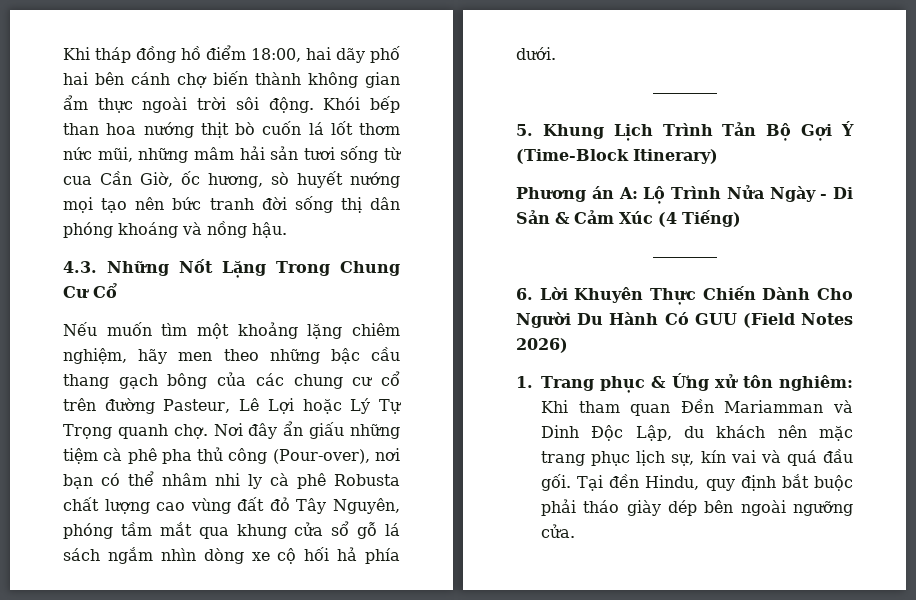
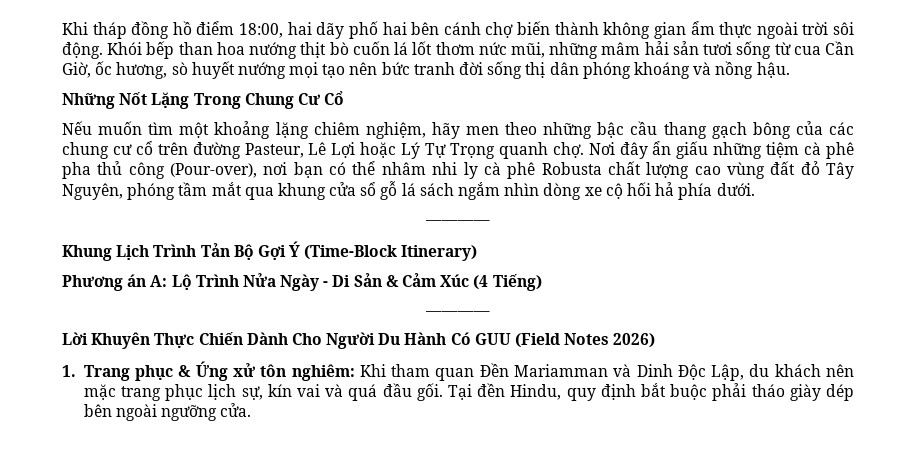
- 4.3. Những Nốt Lặng Trong Chung Cư Cổ
+ Những Nốt Lặng Trong Chung Cư Cổ
- 5. Khung Lịch Trình Tản Bộ Gợi Ý (Time-Block Itinerary)
+ Khung Lịch Trình Tản Bộ Gợi Ý (Time-Block Itinerary)
- 6. Lời Khuyên Thực Chiến Dành Cho Người Du Hành Có GUU (Field Notes 2026)
+ Lời Khuyên Thực Chiến Dành Cho Người Du Hành Có GUU (Field Notes 2026)

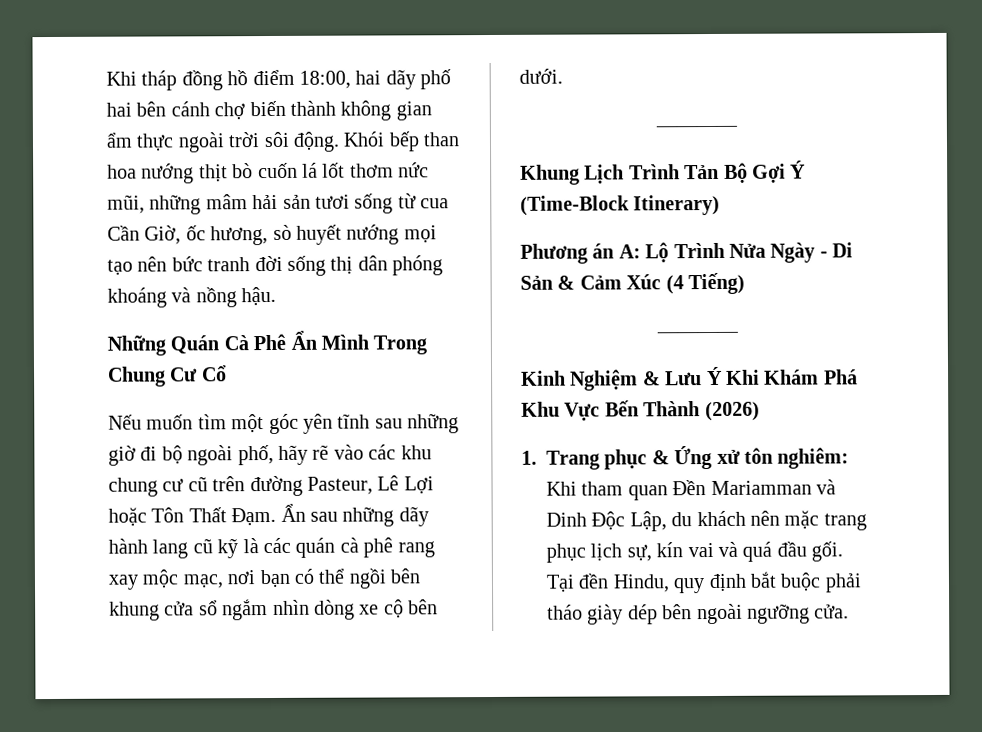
- Những Nốt Lặng Trong Chung Cư Cổ
+ Những Quán Cà Phê Ẩn Mình Trong Chung Cư Cổ
- Nếu muốn tìm một khoảng lặng chiêm nghiệm, hãy men theo những bậc cầu thang gạch bông của các chung cư cổ trên đường Pasteur, Lê Lợi hoặc Lý Tự Trọng quanh chợ. Nơi đây ẩn giấu những tiệm cà phê pha thủ công (Pour-over), nơi bạn có thể nhâm nhi ly cà phê Robusta chất lượng cao vùng đất đỏ Tây Nguyên, phóng tầm mắt qua khung cửa sổ gỗ lá sách ngắm nhìn dòng xe cộ hối hả phía dưới.
+ Nếu muốn tìm một góc yên tĩnh sau những giờ đi bộ ngoài phố, hãy rẽ vào các khu chung cư cũ trên đường Pasteur, Lê Lợi hoặc Tôn Thất Đạm. Ẩn sau những dãy hành lang cũ kỹ là các quán cà phê rang xay mộc mạc, nơi bạn có thể ngồi bên khung cửa sổ ngắm nhìn dòng xe cộ bên dưới.
- Lời Khuyên Thực Chiến Dành Cho Người Du Hành Có GUU (Field Notes 2026)
+ Kinh Nghiệm & Lưu Ý Khi Khám Phá Khu Vực Bến Thành (2026)

